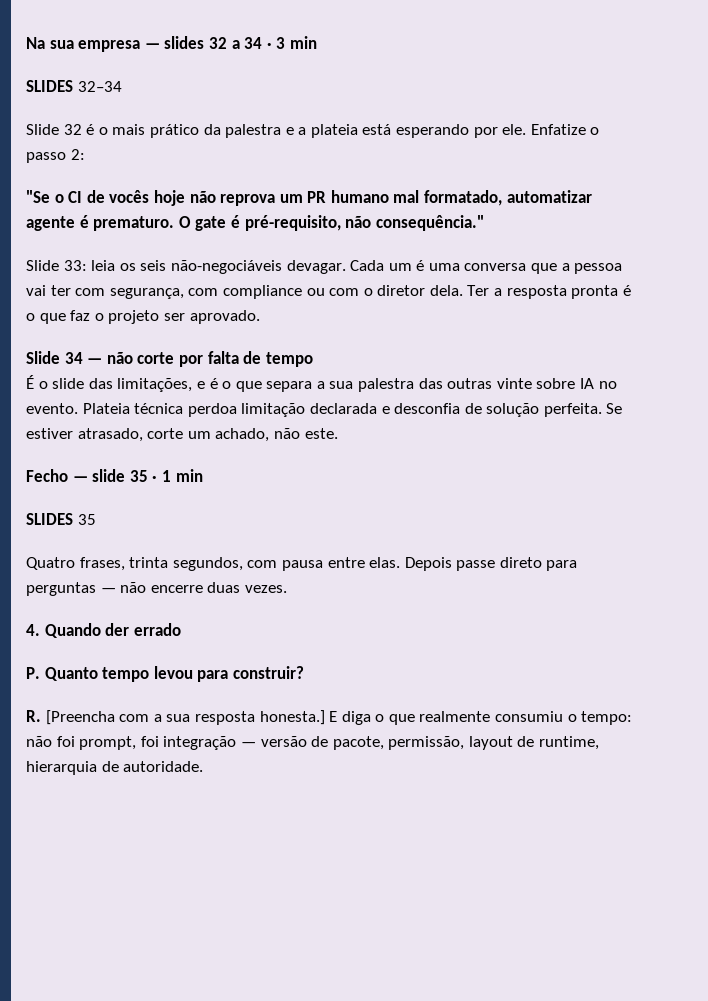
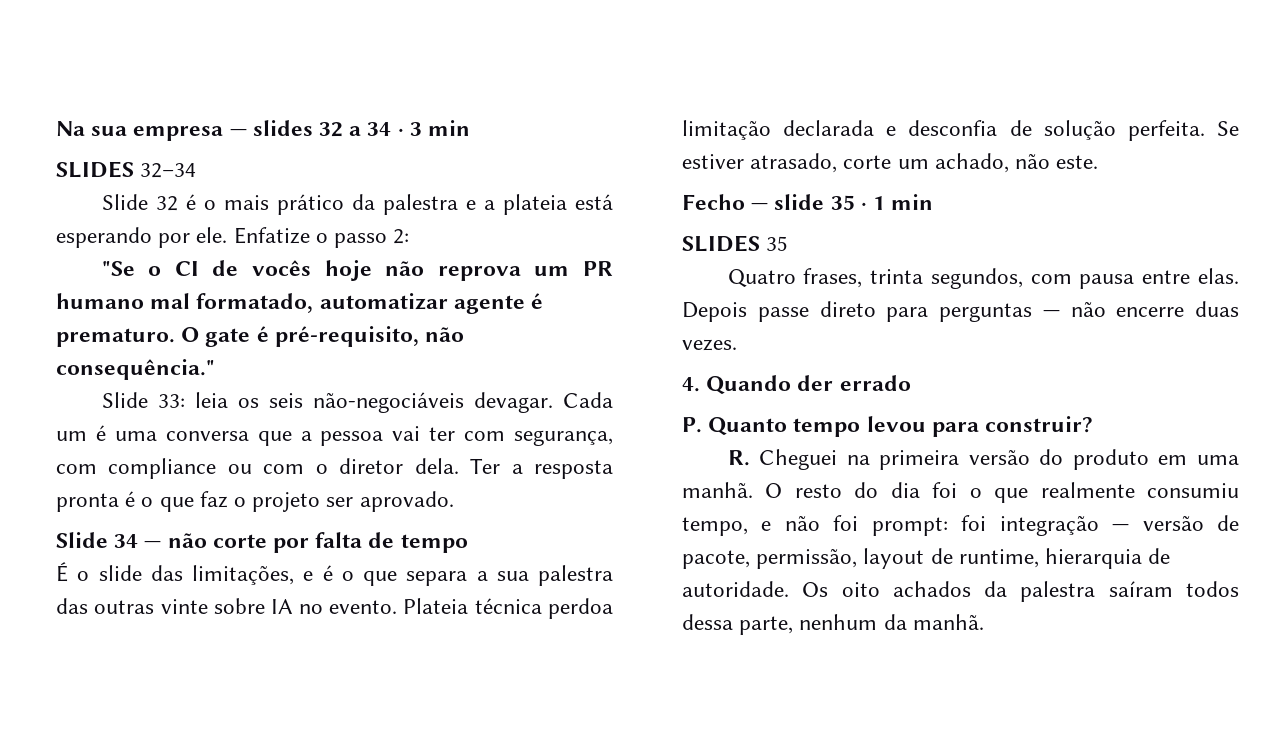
- R. [Preencha com a sua resposta honesta.] E diga o que realmente consumiu o tempo: não foi prompt, foi integração — versão de pacote, permissão, layout de runtime, hierarquia de autoridade.
+ R. Cheguei na primeira versão do produto em uma manhã. O resto do dia foi o que realmente consumiu tempo, e não foi prompt: foi integração — versão de pacote, permissão, layout de runtime, hierarquia de autoridade.
+ Os oito achados da palestra saíram todos dessa parte, nenhum da manhã.

